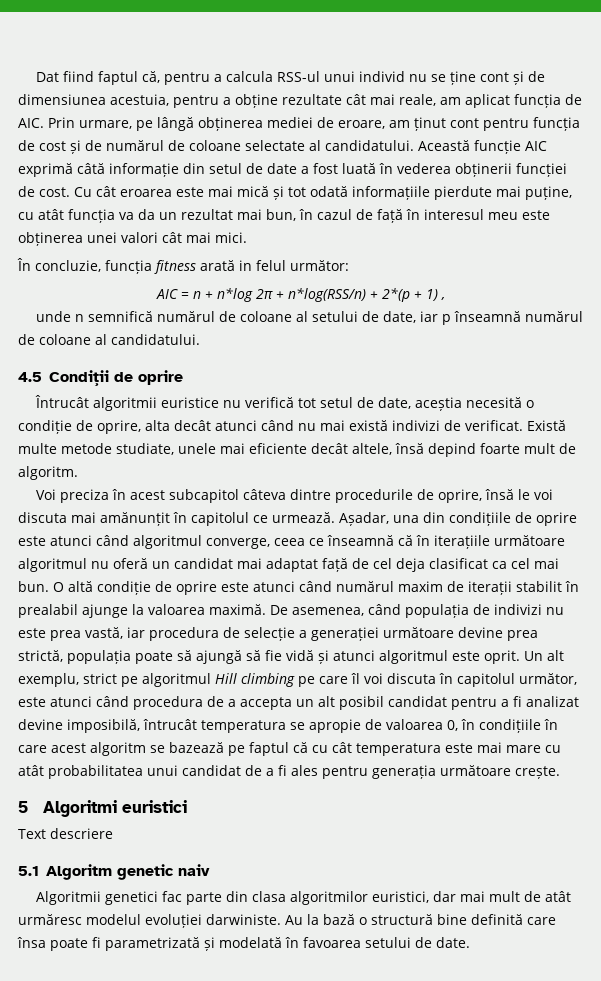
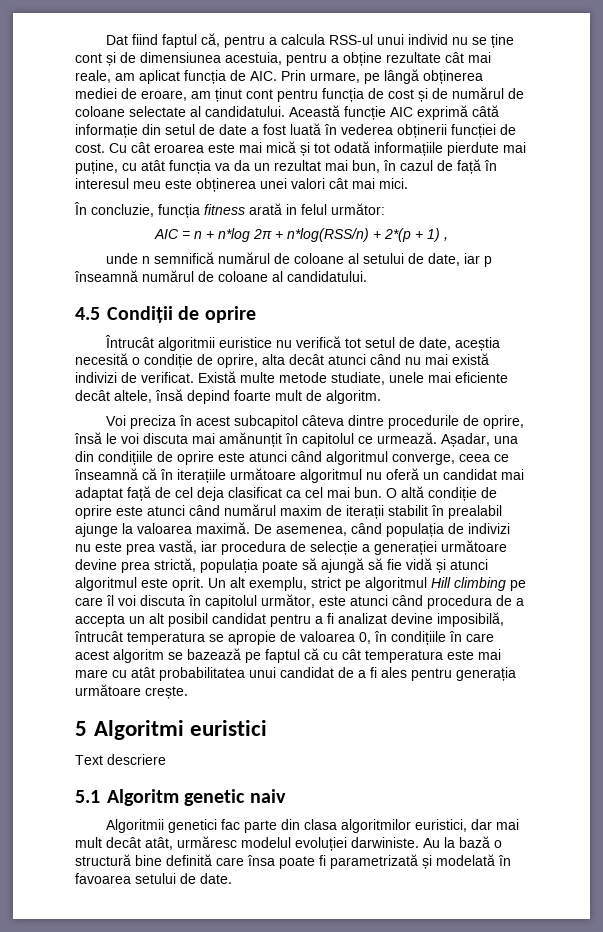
- Algoritmii genetici fac parte din clasa algoritmilor euristici, dar mai mult de atât urmăresc modelul evoluției darwiniste.
+ Algoritmii genetici fac parte din clasa algoritmilor euristici, dar mai mult decât atât, urmăresc modelul evoluției darwiniste.

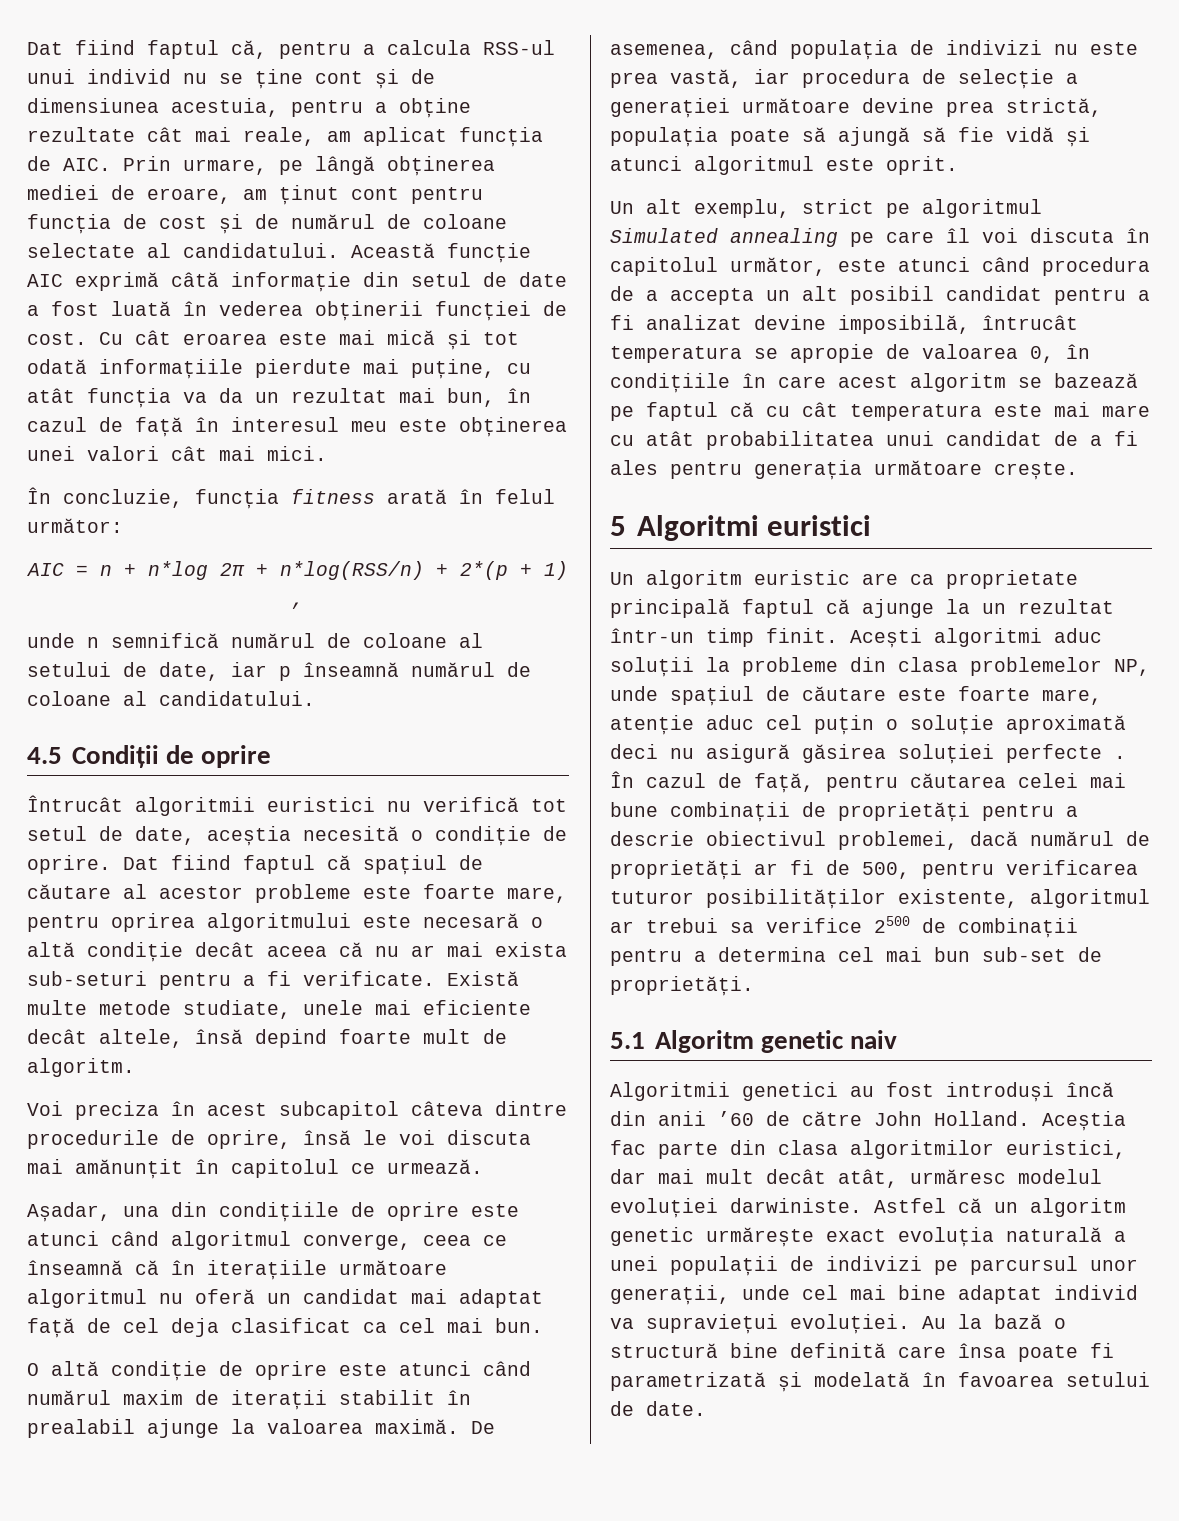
- În concluzie, funcția fitness arată in felul următor:
+ În concluzie, funcția fitness arată în felul următor:
- Întrucât algoritmii euristice nu verifică tot setul de date, aceștia necesită o condiție de oprire, alta decât atunci când nu mai există indivizi de verificat.
+ Întrucât algoritmii euristici nu verifică tot setul de date, aceștia necesită o condiție de oprire. Dat fiind faptul că spațiul de căutare al acestor probleme este foarte mare, pentru oprirea algoritmului este necesară o altă condiție decât aceea că nu ar mai exista sub-seturi pentru a fi verificate.
- Voi preciza în acest subcapitol câteva dintre procedurile de oprire, însă le voi discuta mai amănunțit în capitolul ce urmează. Așadar, una din condițiile de oprire este atunci când algoritmul converge, ceea ce înseamnă că în iterațiile următoare algoritmul nu oferă un candidat mai adaptat față de cel deja clasificat ca cel mai bun. O altă condiție de oprire este atunci când numărul maxim de iterații stabilit în prealabil ajunge la valoarea maximă.
+ Voi preciza în acest subcapitol câteva dintre procedurile de oprire, însă le voi discuta mai amănunțit în capitolul ce urmează.
+ Așadar, una din condițiile de oprire este atunci când algoritmul converge, ceea ce înseamnă că în iterațiile următoare algoritmul nu oferă un candidat mai adaptat față de cel deja clasificat ca cel mai bun.
+ O altă condiție de oprire este atunci când numărul maxim de iterații stabilit în prealabil ajunge la valoarea maximă.
- De asemenea, când populația de indivizi nu este prea vastă, iar procedura de selecție a generației următoare devine prea strictă, populația poate să ajungă să fie vidă și atunci algoritmul este oprit. Un alt exemplu, strict pe algoritmul Hill climbing pe care îl voi discuta în capitolul următor, este atunci când procedura de a accepta un alt posibil candidat pentru a fi analizat devine imposibilă, întrucât temperatura se apropie de valoarea 0, în condițiile în care acest algoritm se bazează pe faptul că cu cât temperatura este mai mare cu atât probabilitatea unui candidat de a fi ales pentru generația următoare crește.
+ De asemenea, când populația de indivizi nu este prea vastă, iar procedura de selecție a generației următoare devine prea strictă, populația poate să ajungă să fie vidă și atunci algoritmul este oprit.
+ Un alt exemplu, strict pe algoritmul Simulated annealing pe care îl voi discuta în capitolul următor, este atunci când procedura de a accepta un alt posibil candidat pentru a fi analizat devine imposibilă, întrucât temperatura se apropie de valoarea 0, în condițiile în care acest algoritm se bazează pe faptul că cu cât temperatura este mai mare cu atât probabilitatea unui candidat de a fi ales pentru generația următoare crește.
- Text descriere
+ Un algoritm euristic are ca proprietate principală faptul că ajunge la un rezultat într-un timp finit. Acești algoritmi aduc soluții la probleme din clasa problemelor NP, unde spațiul de căutare este foarte mare, atenție aduc cel puțin o soluție aproximată deci nu asigură găsirea soluției perfecte . În cazul de față, pentru căutarea celei mai bune combinații de proprietăți pentru a descrie obiectivul problemei, dacă numărul de proprietăți ar fi de 500, pentru verificarea tuturor posibilităților existente, algoritmul ar trebui sa verifice 2500 de combinații pentru a determina cel mai bun sub-set de proprietăți.
- Algoritmii genetici fac parte din clasa algoritmilor euristici, dar mai mult decât atât, urmăresc modelul evoluției darwiniste.
+ Algoritmii genetici au fost introduși încă din anii ’60 de către John Holland. Aceștia fac parte din clasa algoritmilor euristici, dar mai mult decât atât, urmăresc modelul evoluției darwiniste.
+ Astfel că un algoritm genetic urmărește exact evoluția naturală a unei populații de indivizi pe parcursul unor generații, unde cel mai bine adaptat individ va supraviețui evoluției.

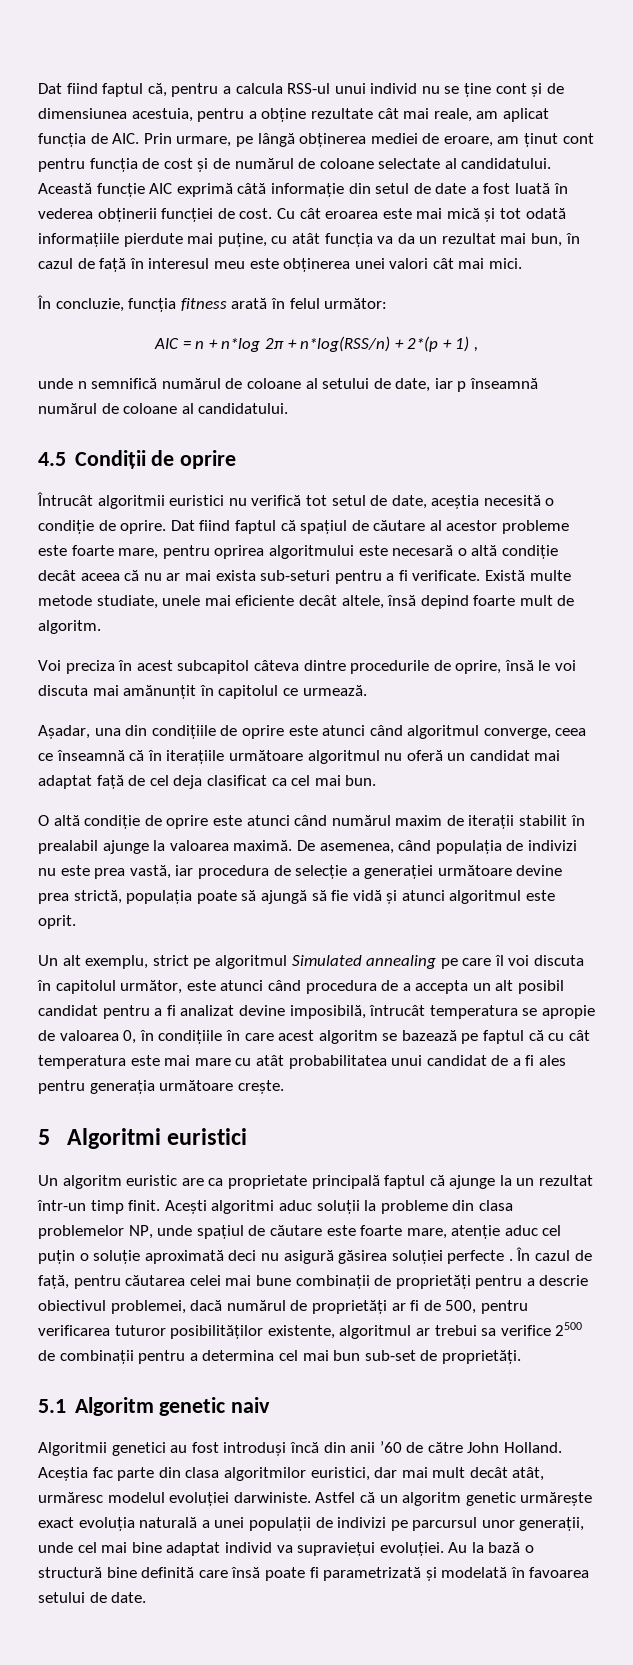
- Au la bază o structură bine definită care însa poate fi parametrizată și modelată în favoarea setului de date.
+ Au la bază o structură bine definită care însă poate fi parametrizată și modelată în favoarea setului de date.

